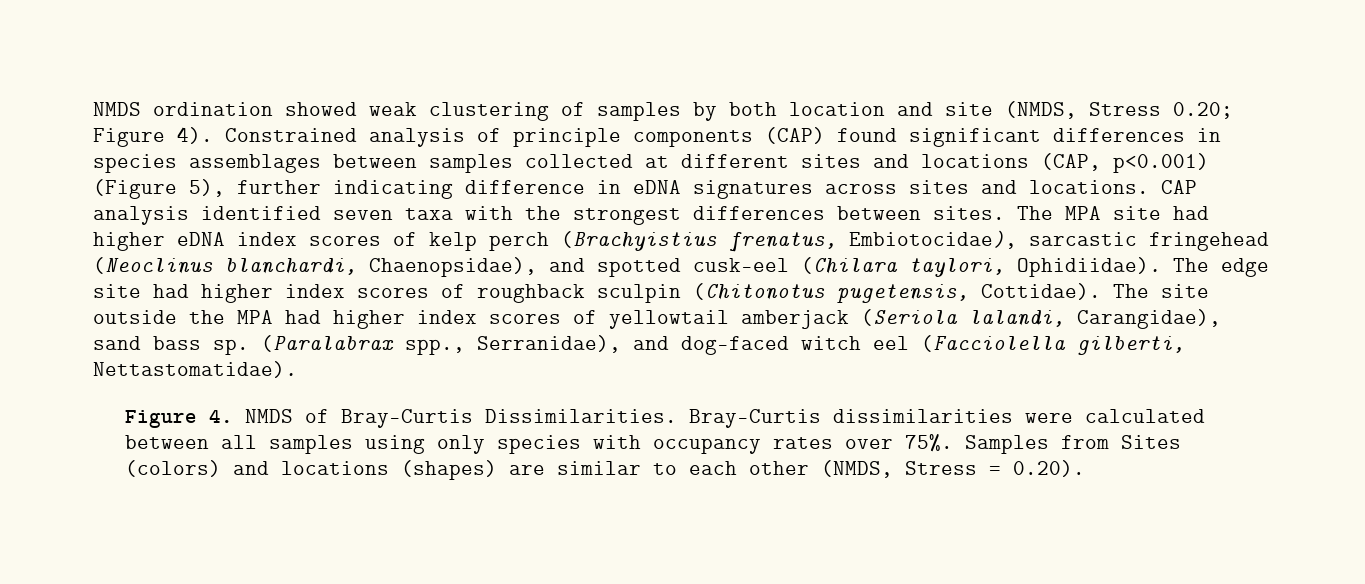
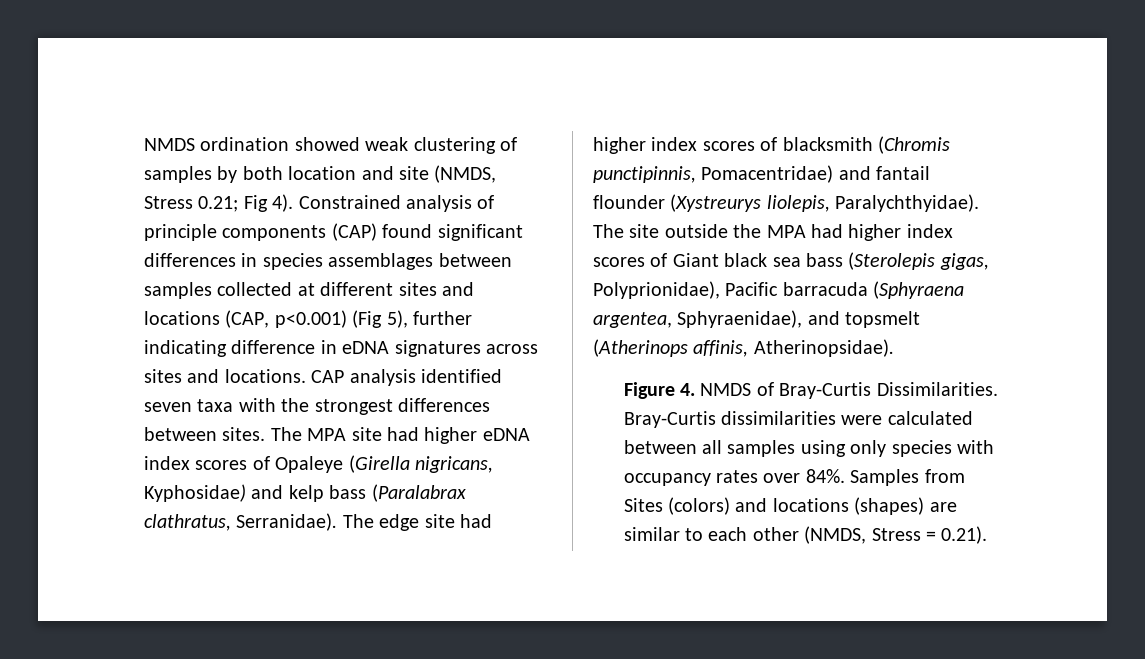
- NMDS ordination showed weak clustering of samples by both location and site (NMDS, Stress 0.20; Figure 4).
+ NMDS ordination showed weak clustering of samples by both location and site (NMDS, Stress 0.21; Fig 4).
- Constrained analysis of principle components (CAP) found significant differences in species assemblages between samples collected at different sites and locations (CAP, p<0.001) (Figure 5), further indicating difference in eDNA signatures across sites and locations.
+ Constrained analysis of principle components (CAP) found significant differences in species assemblages between samples collected at different sites and locations (CAP, p<0.001) (Fig 5), further indicating difference in eDNA signatures across sites and locations.
- The MPA site had higher eDNA index scores of kelp perch (Brachyistius frenatus, Embiotocidae), sarcastic fringehead (Neoclinus blanchardi, Chaenopsidae), and spotted cusk-eel (Chilara taylori, Ophidiidae).
+ The MPA site had higher eDNA index scores of Opaleye (Girella nigricans, Kyphosidae) and kelp bass (Paralabrax clathratus, Serranidae).
- The edge site had higher index scores of roughback sculpin (Chitonotus pugetensis, Cottidae).
+ The edge site had higher index scores of blacksmith (Chromis punctipinnis, Pomacentridae) and fantail flounder (Xystreurys liolepis, Paralychthyidae).
- The site outside the MPA had higher index scores of yellowtail amberjack (Seriola lalandi, Carangidae), sand bass sp. (Paralabrax spp., Serranidae), and dog-faced witch eel (Facciolella gilberti, Nettastomatidae).
+ The site outside the MPA had higher index scores of Giant black sea bass (Sterolepis gigas, Polyprionidae), Pacific barracuda (Sphyraena argentea, Sphyraenidae), and topsmelt (Atherinops affinis, Atherinopsidae).
- Bray-Curtis dissimilarities were calculated between all samples using only species with occupancy rates over 75%.
+ Bray-Curtis dissimilarities were calculated between all samples using only species with occupancy rates over 84%.
- Samples from Sites (colors) and locations (shapes) are similar to each other (NMDS, Stress = 0.20).
+ Samples from Sites (colors) and locations (shapes) are similar to each other (NMDS, Stress = 0.21).

